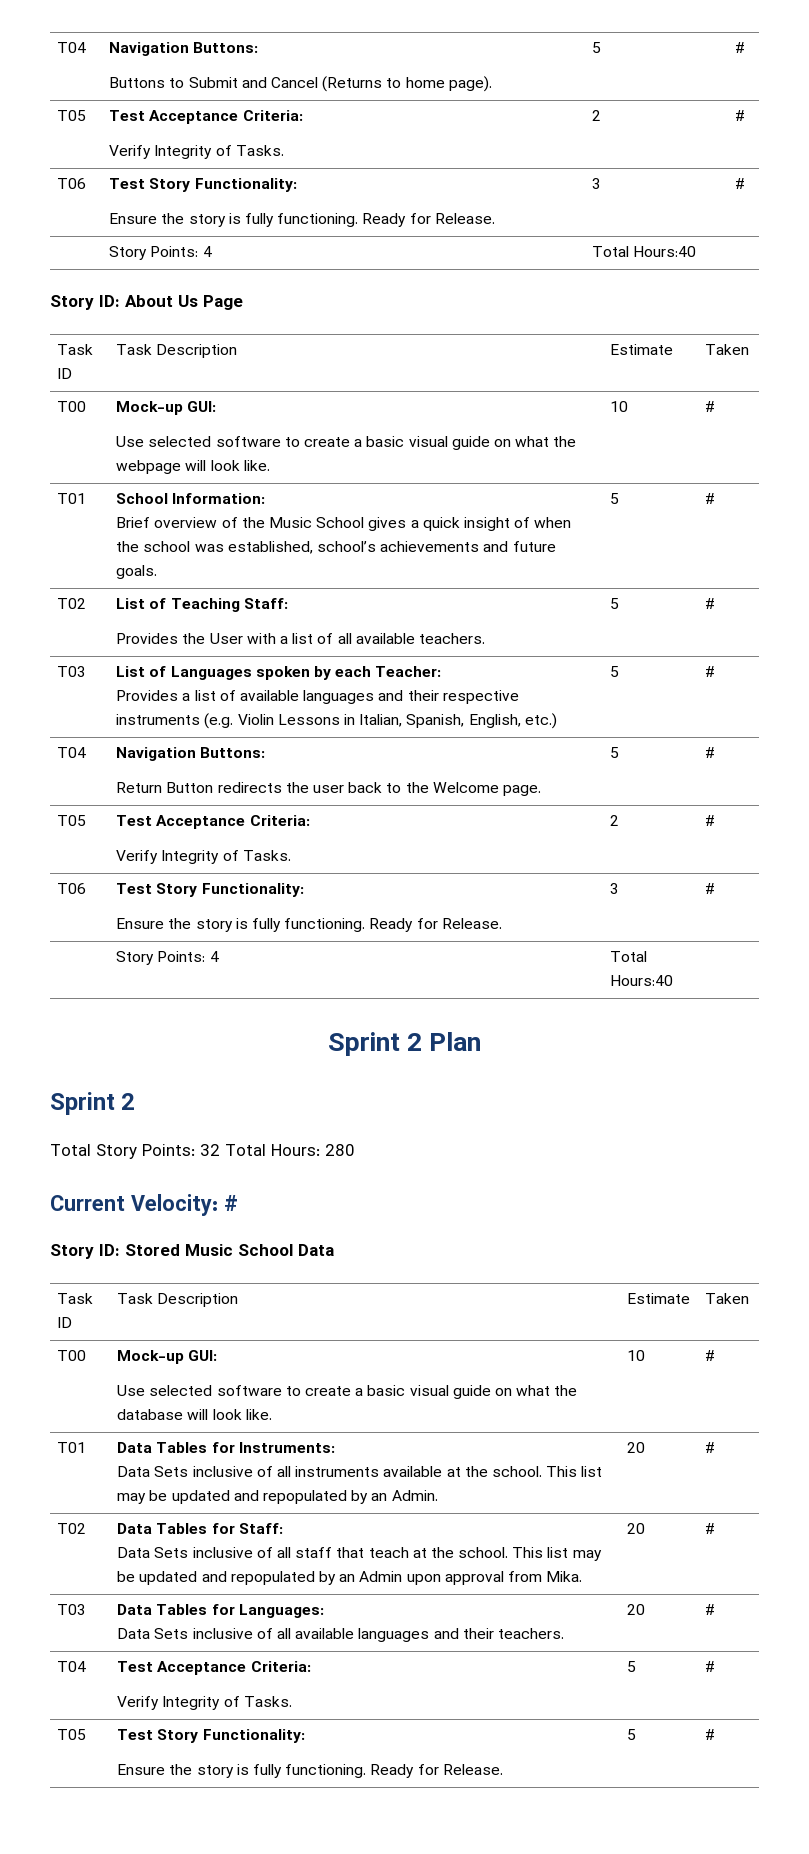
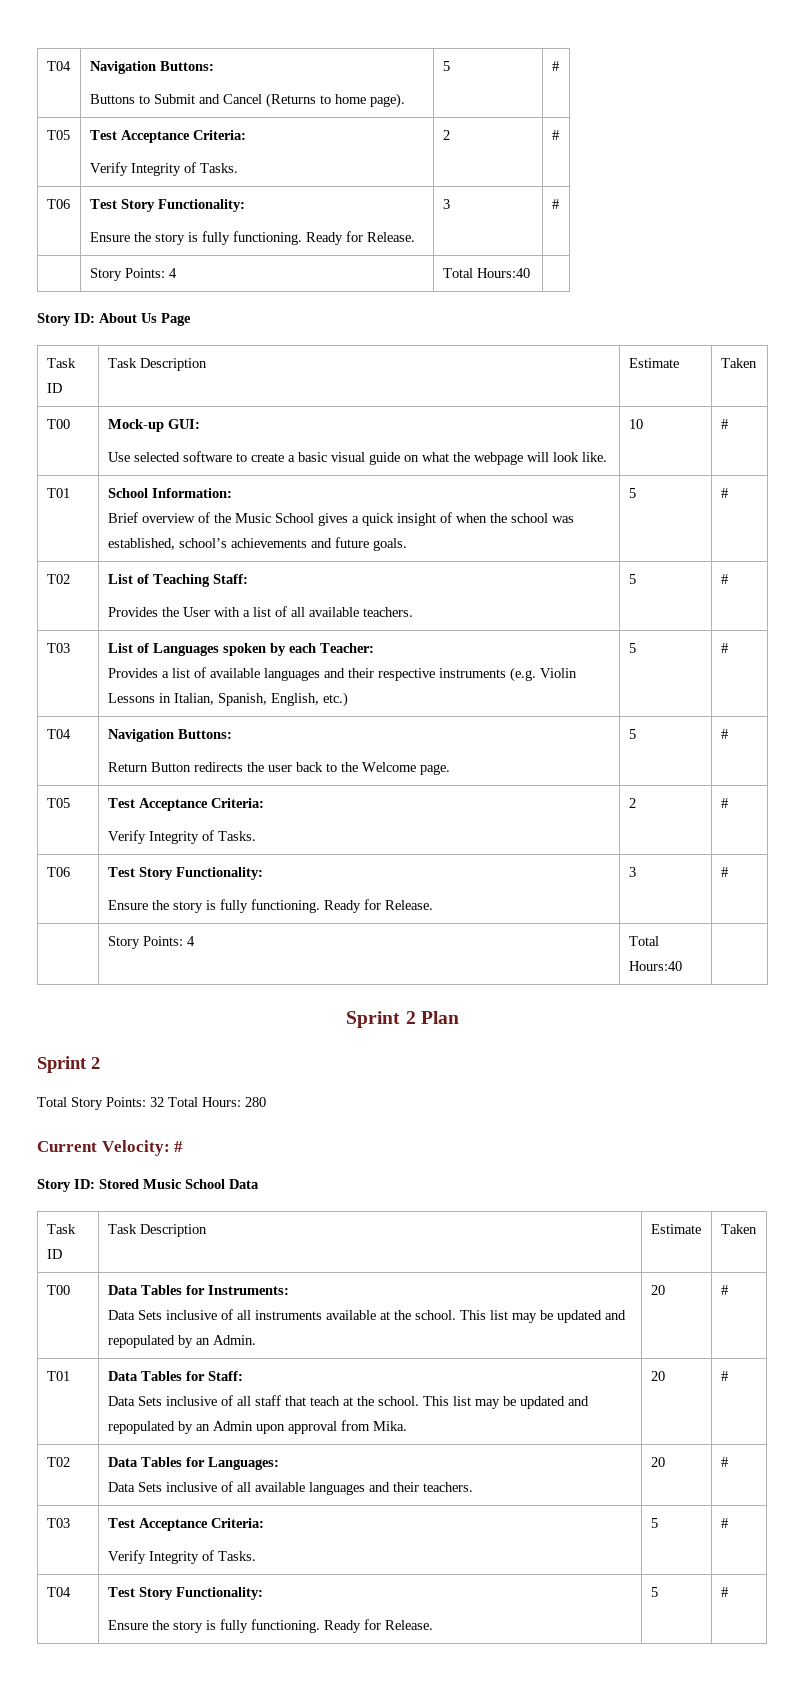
  Story ID: Stored Music School Data
  Task ID | Task Description | Estimate | Taken
- T00 | Mock-up GUI:
- Use selected software to create a basic visual guide on what the database will look like. | 10 | #
- T01 | Data Tables for Instruments:
+ T00 | Data Tables for Instruments:
- T02 | Data Tables for Staff:
+ T01 | Data Tables for Staff:
- T03 | Data Tables for Languages:
+ T02 | Data Tables for Languages:
- T04 | Test Acceptance Criteria:
+ T03 | Test Acceptance Criteria:
- T05 | Test Story Functionality:
+ T04 | Test Story Functionality:

